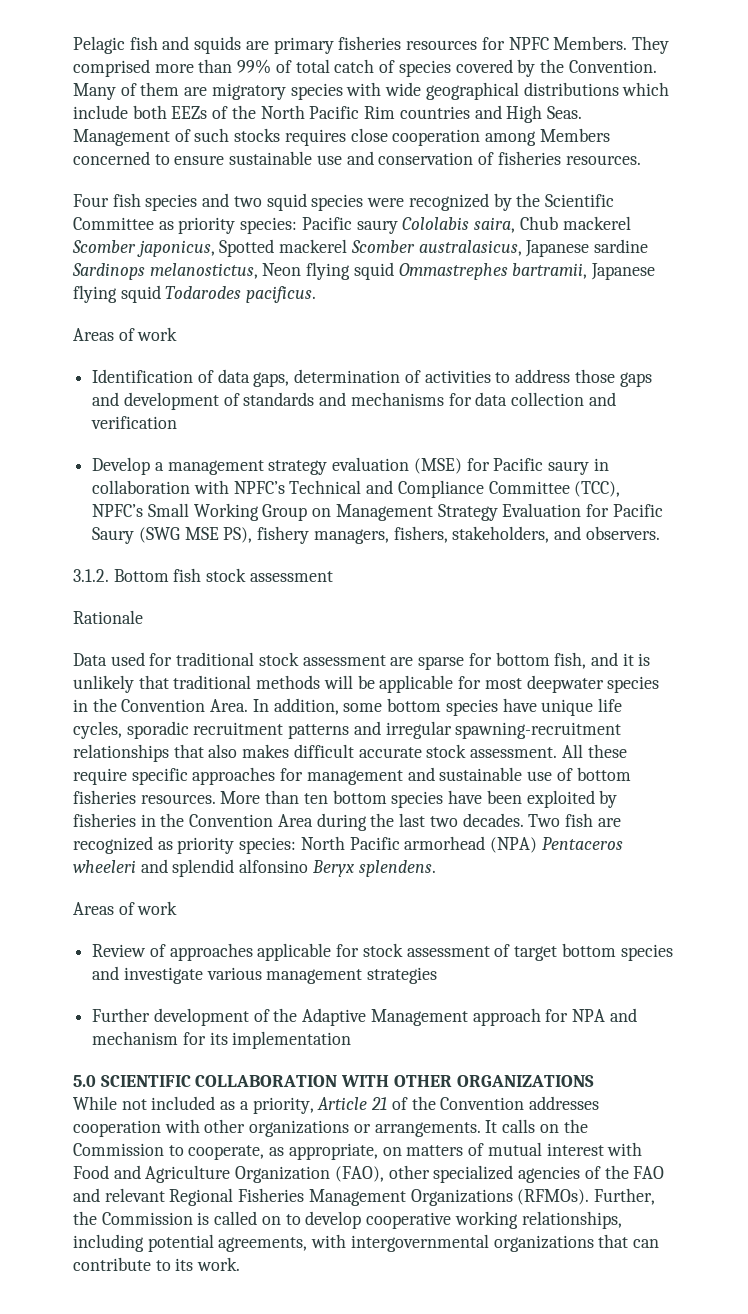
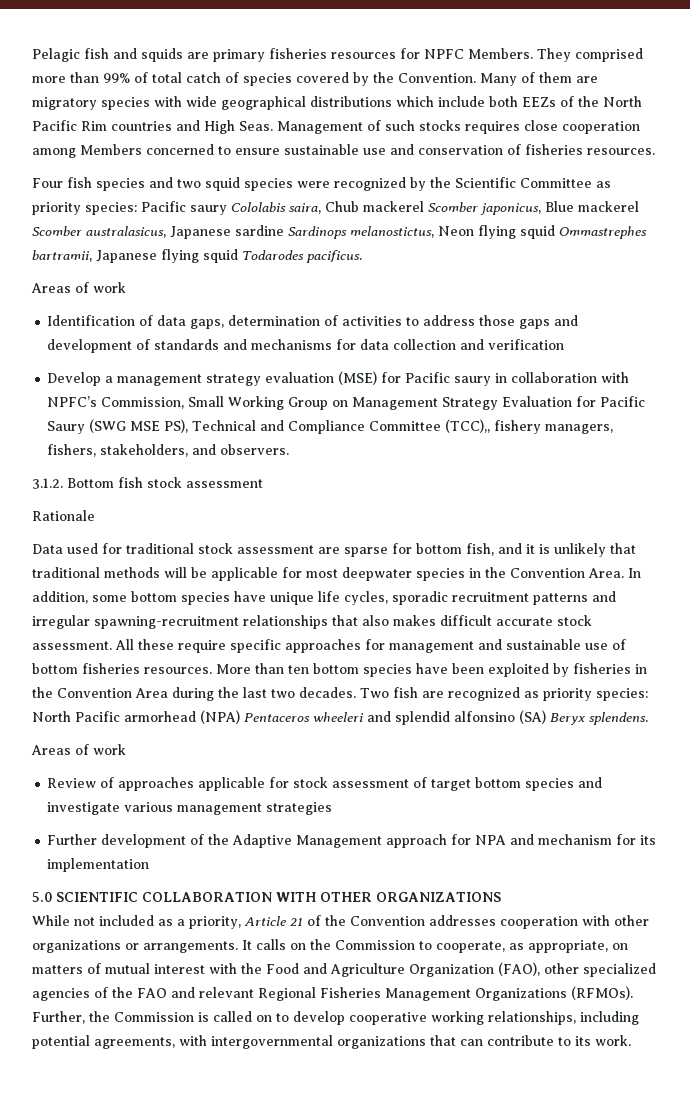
- Four fish species and two squid species were recognized by the Scientific Committee as priority species: Pacific saury Cololabis saira, Chub mackerel Scomber japonicus, Spotted mackerel Scomber australasicus, Japanese sardine Sardinops melanostictus, Neon flying squid Ommastrephes bartramii, Japanese flying squid Todarodes pacificus.
+ Four fish species and two squid species were recognized by the Scientific Committee as priority species: Pacific saury Cololabis saira, Chub mackerel Scomber japonicus, Blue mackerel Scomber australasicus, Japanese sardine Sardinops melanostictus, Neon flying squid Ommastrephes bartramii, Japanese flying squid Todarodes pacificus.
- Develop a management strategy evaluation (MSE) for Pacific saury in collaboration with NPFC’s Technical and Compliance Committee (TCC), NPFC’s Small Working Group on Management Strategy Evaluation for Pacific Saury (SWG MSE PS), fishery managers, fishers, stakeholders, and observers.
+ Develop a management strategy evaluation (MSE) for Pacific saury in collaboration with NPFC’s Commission, Small Working Group on Management Strategy Evaluation for Pacific Saury (SWG MSE PS), Technical and Compliance Committee (TCC),, fishery managers, fishers, stakeholders, and observers.
- Two fish are recognized as priority species: North Pacific armorhead (NPA) Pentaceros wheeleri and splendid alfonsino Beryx splendens.
+ Two fish are recognized as priority species: North Pacific armorhead (NPA) Pentaceros wheeleri and splendid alfonsino (SA) Beryx splendens.
- It calls on the Commission to cooperate, as appropriate, on matters of mutual interest with Food and Agriculture Organization (FAO), other specialized agencies of the FAO and relevant Regional Fisheries Management Organizations (RFMOs).
+ It calls on the Commission to cooperate, as appropriate, on matters of mutual interest with the Food and Agriculture Organization (FAO), other specialized agencies of the FAO and relevant Regional Fisheries Management Organizations (RFMOs).

